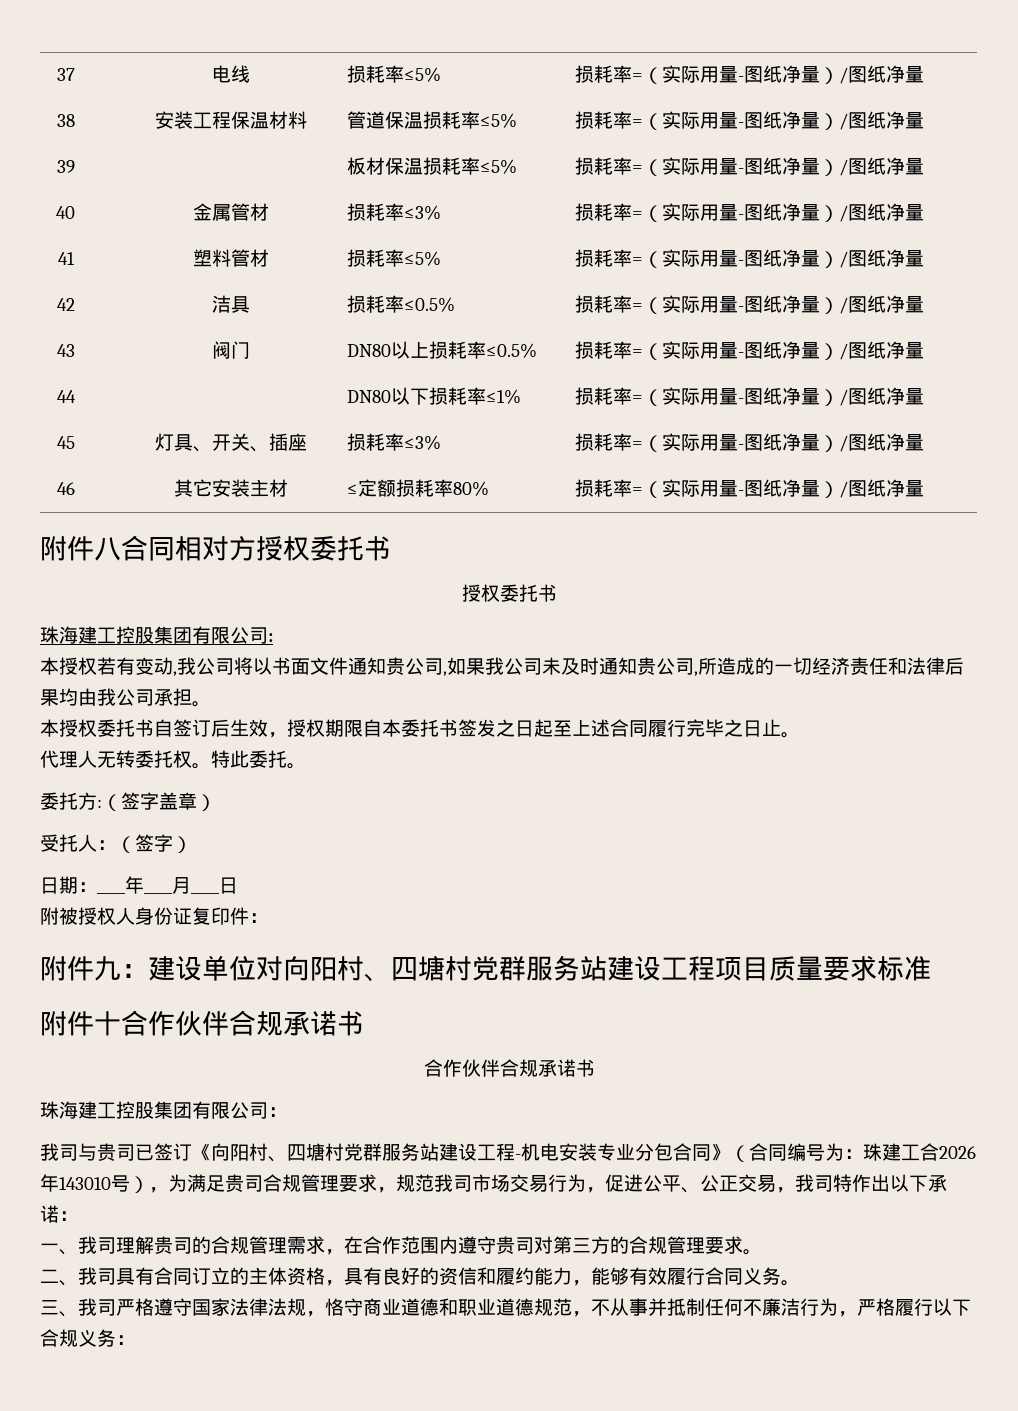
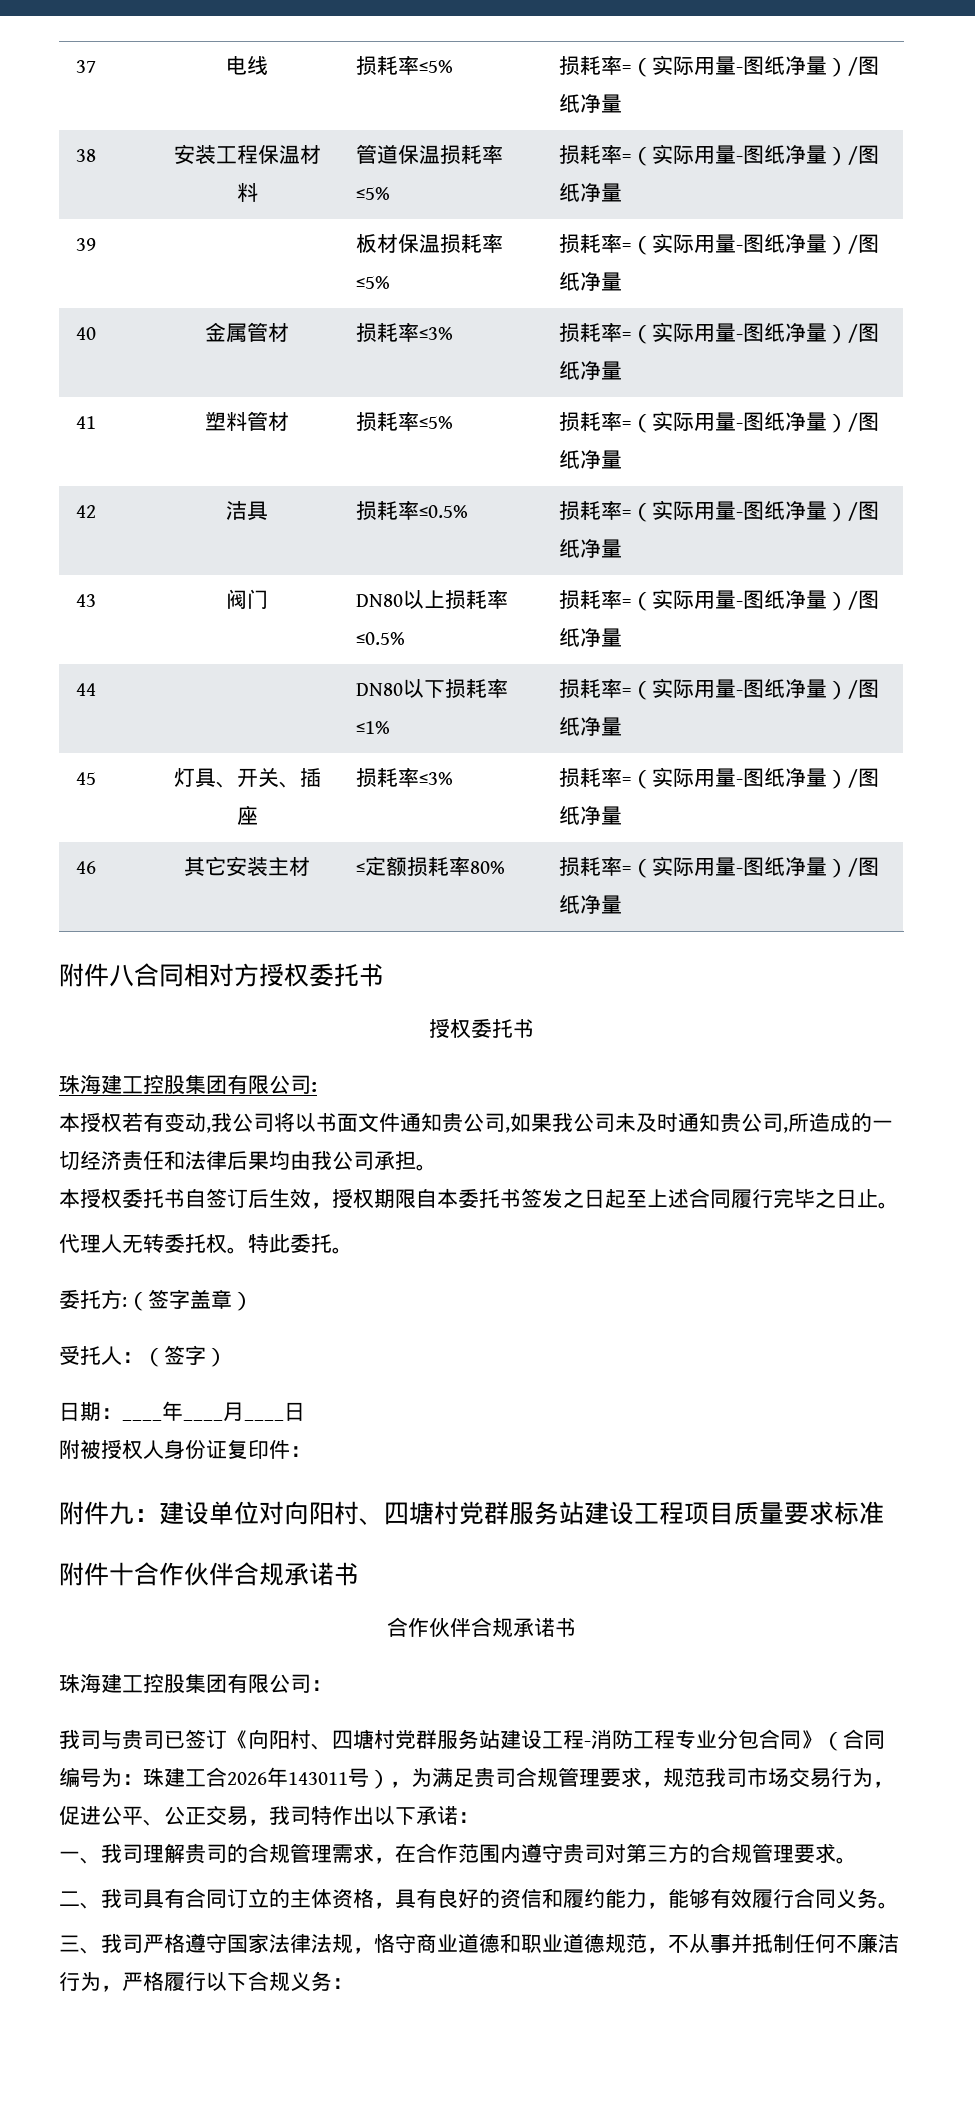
- 我司与贵司已签订《向阳村、四塘村党群服务站建设工程-机电安装专业分包合同》（合同编号为：珠建工合2026年143010号），为满足贵司合规管理要求，规范我司市场交易行为，促进公平、公正交易，我司特作出以下承诺：
+ 我司与贵司已签订《向阳村、四塘村党群服务站建设工程-消防工程专业分包合同》（合同编号为：珠建工合2026年143011号），为满足贵司合规管理要求，规范我司市场交易行为，促进公平、公正交易，我司特作出以下承诺：

